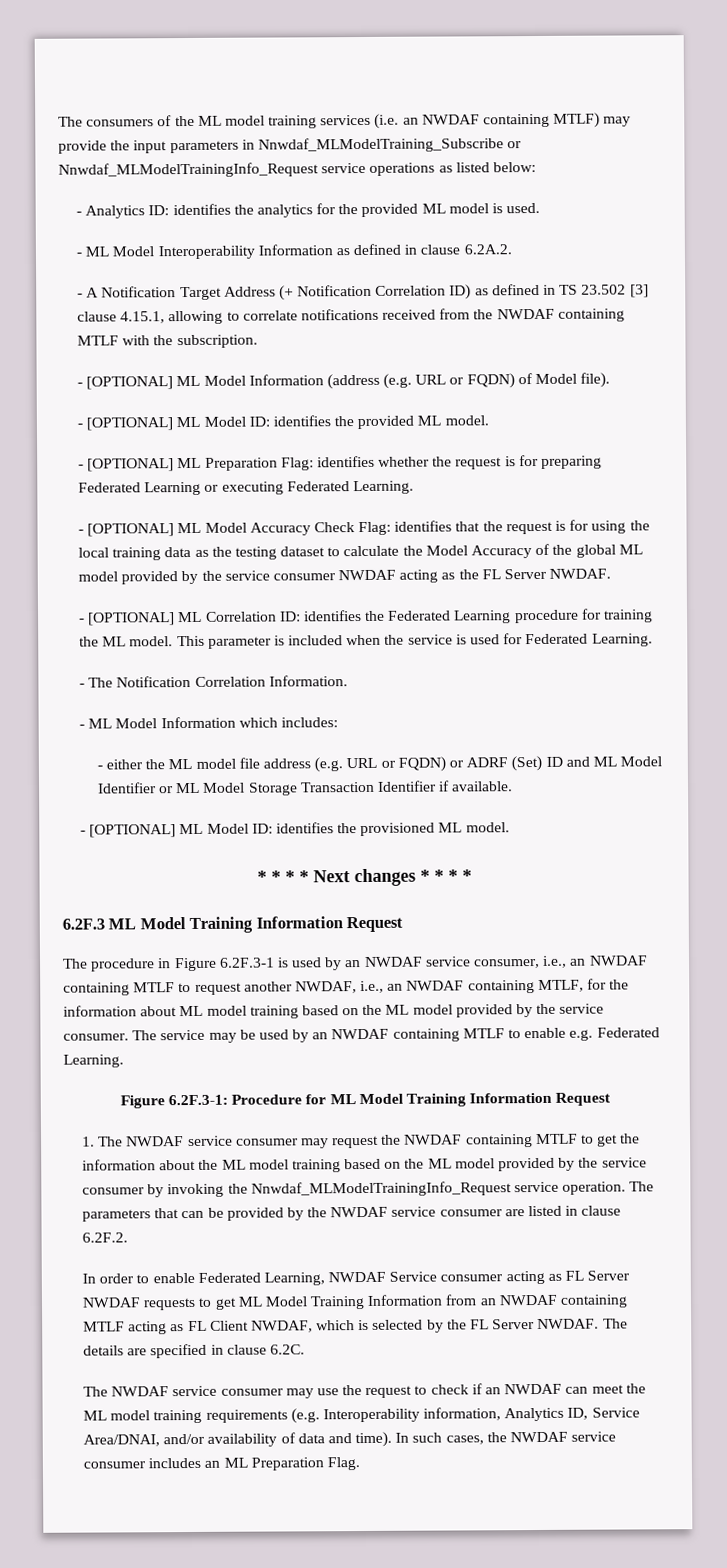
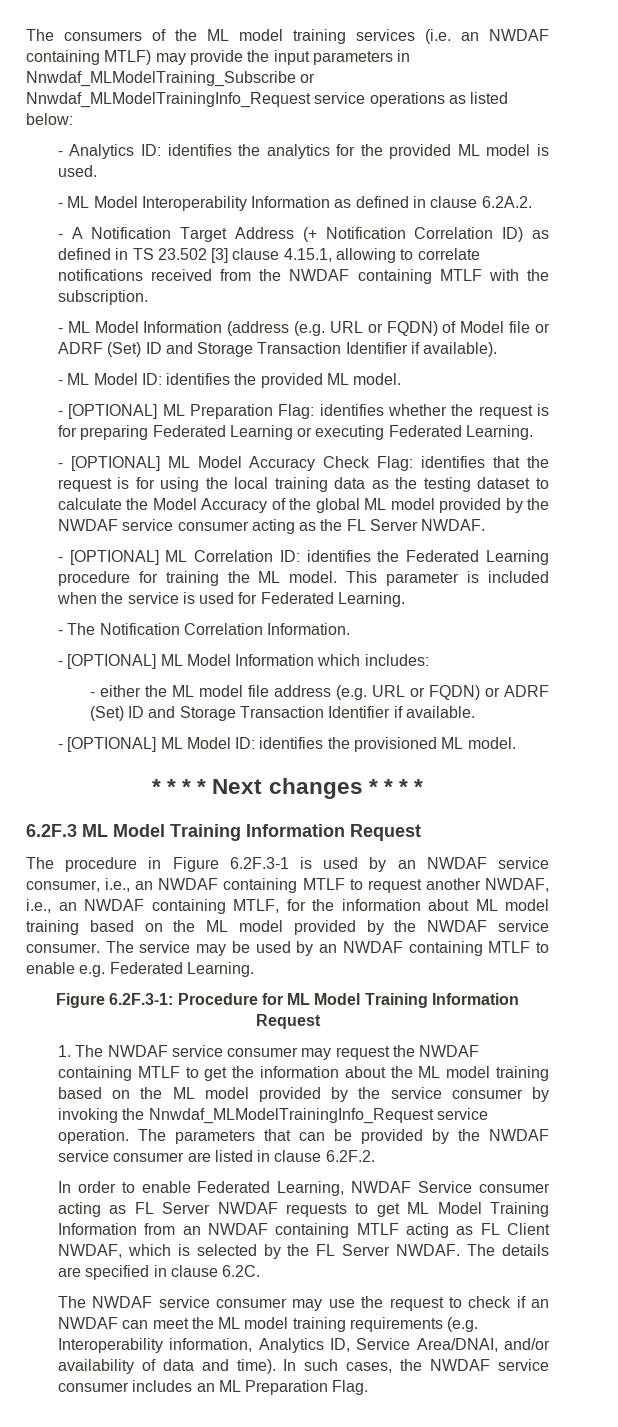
- - [OPTIONAL] ML Model Information (address (e.g. URL or FQDN) of Model file).
- - [OPTIONAL] ML Model ID: identifies the provided ML model.
+ - ML Model Information (address (e.g. URL or FQDN) of Model file or ADRF (Set) ID and Storage Transaction Identifier if available).
+ - ML Model ID: identifies the provided ML model.
- - [OPTIONAL] ML Model Accuracy Check Flag: identifies that the request is for using the local training data as the testing dataset to calculate the Model Accuracy of the global ML model provided by the service consumer NWDAF acting as the FL Server NWDAF.
+ - [OPTIONAL] ML Model Accuracy Check Flag: identifies that the request is for using the local training data as the testing dataset to calculate the Model Accuracy of the global ML model provided by the NWDAF service consumer acting as the FL Server NWDAF.
- - ML Model Information which includes:
+ - [OPTIONAL] ML Model Information which includes:
- - either the ML model file address (e.g. URL or FQDN) or ADRF (Set) ID and ML Model Identifier or ML Model Storage Transaction Identifier if available.
+ - either the ML model file address (e.g. URL or FQDN) or ADRF (Set) ID and Storage Transaction Identifier if available.
- The procedure in Figure 6.2F.3-1 is used by an NWDAF service consumer, i.e., an NWDAF containing MTLF to request another NWDAF, i.e., an NWDAF containing MTLF, for the information about ML model training based on the ML model provided by the service consumer.
+ The procedure in Figure 6.2F.3-1 is used by an NWDAF service consumer, i.e., an NWDAF containing MTLF to request another NWDAF, i.e., an NWDAF containing MTLF, for the information about ML model training based on the ML model provided by the NWDAF service consumer.

